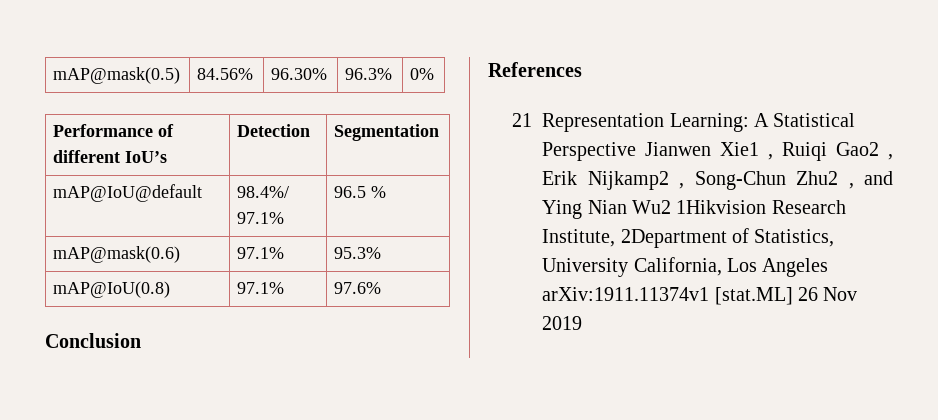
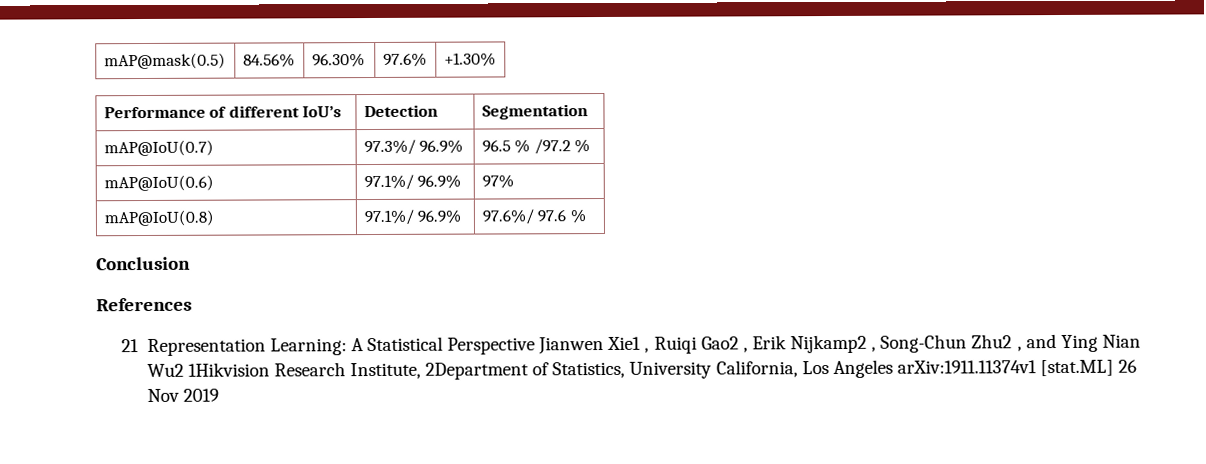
- mAP@mask(0.5) | 84.56% | 96.30% | 96.3% | 0%
+ mAP@mask(0.5) | 84.56% | 96.30% | 97.6% | +1.30%
- mAP@IoU@default | 98.4%/ 97.1% | 96.5 %
- mAP@mask(0.6) | 97.1% | 95.3%
- mAP@IoU(0.8) | 97.1% | 97.6%
+ mAP@IoU(0.7) | 97.3%/ 96.9% | 96.5 % /97.2 %
+ mAP@IoU(0.6) | 97.1%/ 96.9% | 97%
+ mAP@IoU(0.8) | 97.1%/ 96.9% | 97.6%/ 97.6 %

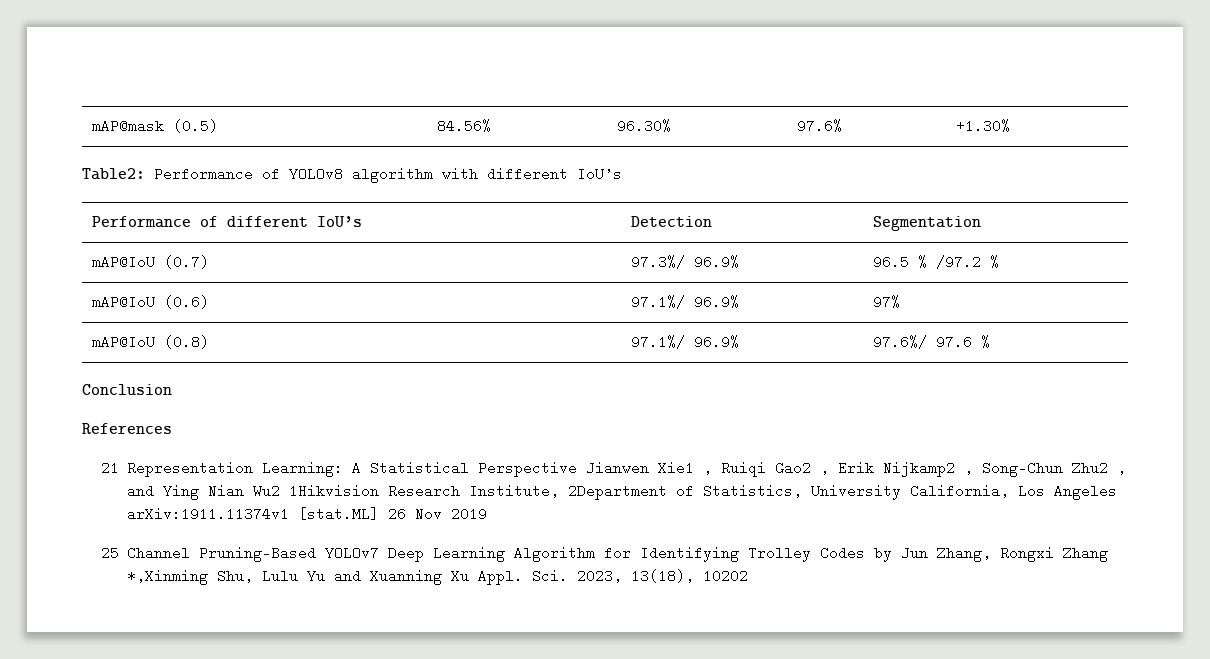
- mAP@mask(0.5) | 84.56% | 96.30% | 97.6% | +1.30%
+ mAP@mask (0.5) | 84.56% | 96.30% | 97.6% | +1.30%
+ Table2: Performance of YOLOv8 algorithm with different IoU’s
- mAP@IoU(0.7) | 97.3%/ 96.9% | 96.5 % /97.2 %
+ mAP@IoU (0.7) | 97.3%/ 96.9% | 96.5 % /97.2 %
- mAP@IoU(0.6) | 97.1%/ 96.9% | 97%
+ mAP@IoU (0.6) | 97.1%/ 96.9% | 97%
- mAP@IoU(0.8) | 97.1%/ 96.9% | 97.6%/ 97.6 %
+ mAP@IoU (0.8) | 97.1%/ 96.9% | 97.6%/ 97.6 %
+ 25 Channel Pruning-Based YOLOv7 Deep Learning Algorithm for Identifying Trolley Codes by Jun Zhang, Rongxi Zhang *,Xinming Shu, Lulu Yu and Xuanning Xu Appl. Sci. 2023, 13(18), 10202

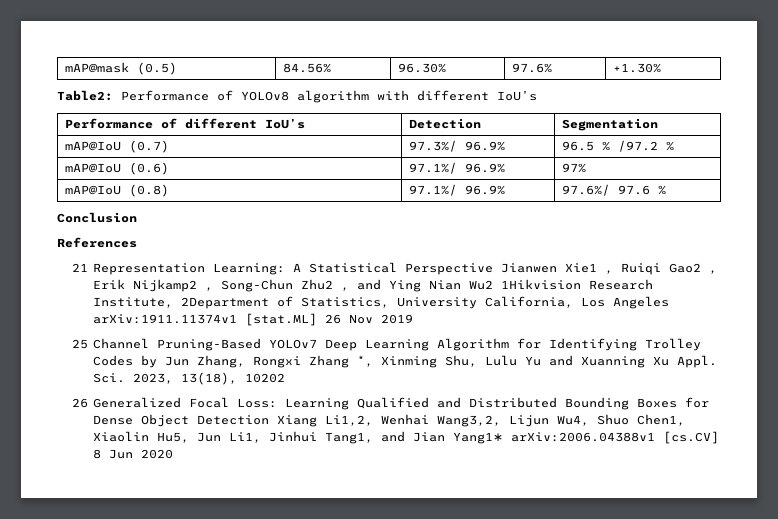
- 25 Channel Pruning-Based YOLOv7 Deep Learning Algorithm for Identifying Trolley Codes by Jun Zhang, Rongxi Zhang *,Xinming Shu, Lulu Yu and Xuanning Xu Appl.
+ 25 Channel Pruning-Based YOLOv7 Deep Learning Algorithm for Identifying Trolley Codes by Jun Zhang, Rongxi Zhang *, Xinming Shu, Lulu Yu and Xuanning Xu Appl.
+ 26 Generalized Focal Loss: Learning Qualified and Distributed Bounding Boxes for Dense Object Detection Xiang Li1,2, Wenhai Wang3,2, Lijun Wu4, Shuo Chen1, Xiaolin Hu5, Jun Li1, Jinhui Tang1, and Jian Yang1∗ arXiv:2006.04388v1 [cs.CV] 8 Jun 2020

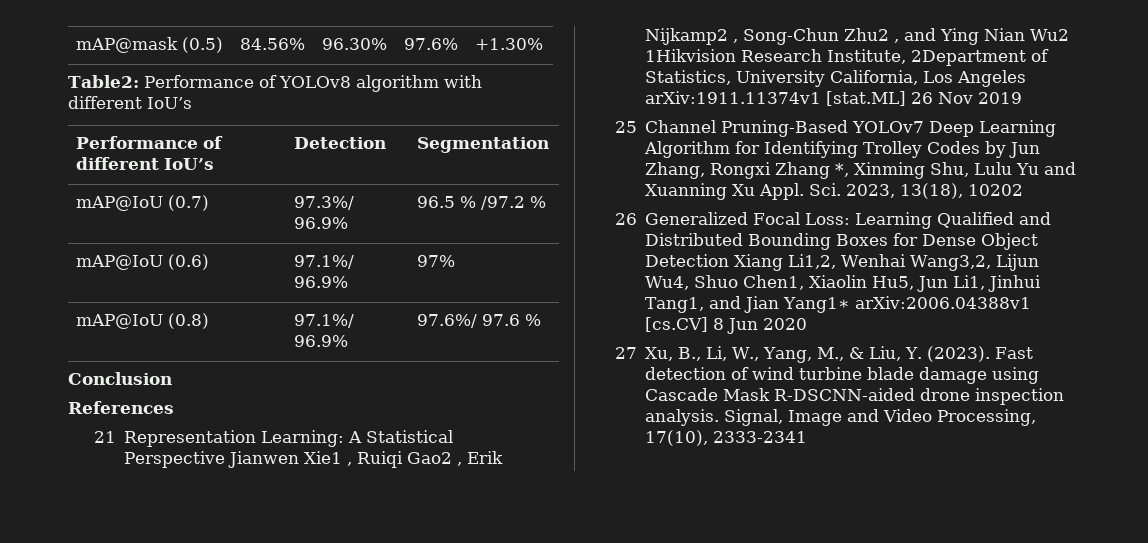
+ 27 Xu, B., Li, W., Yang, M., & Liu, Y. (2023). Fast detection of wind turbine blade damage using Cascade Mask R-DSCNN-aided drone inspection analysis. Signal, Image and Video Processing, 17(10), 2333-2341

